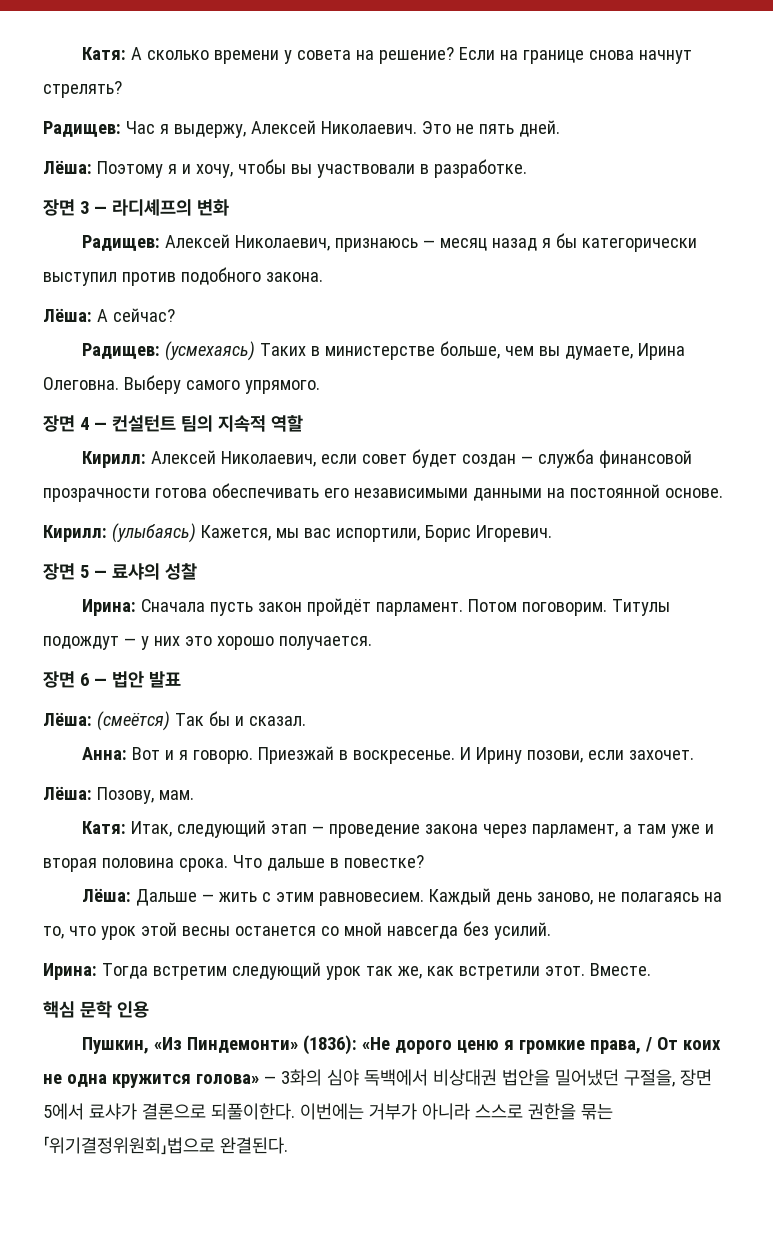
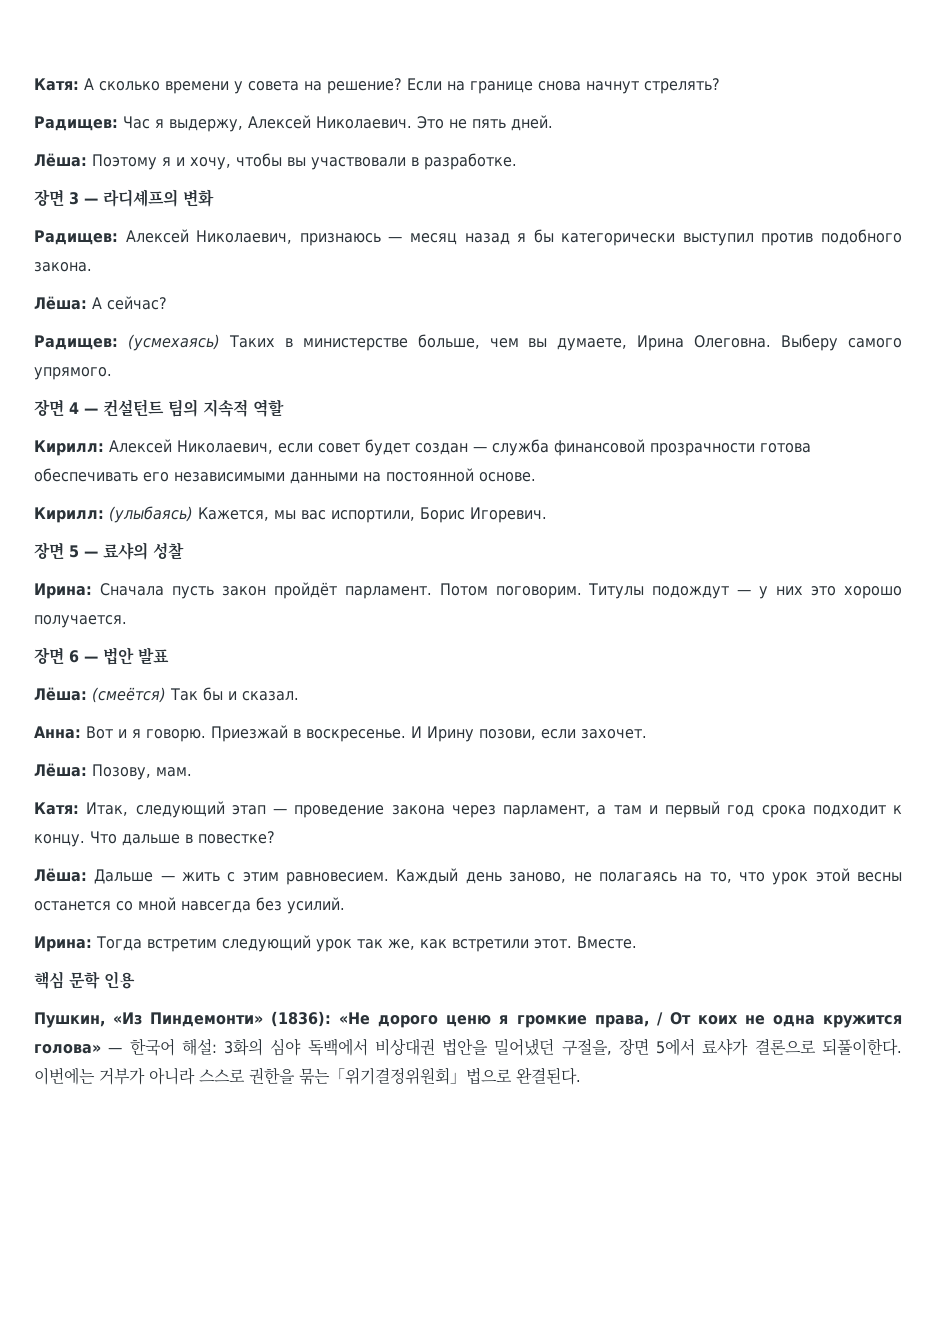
- Катя: Итак, следующий этап — проведение закона через парламент, а там уже и вторая половина срока.
+ Катя: Итак, следующий этап — проведение закона через парламент, а там и первый год срока подходит к концу.
- Пушкин, «Из Пиндемонти» (1836): «Не дорого ценю я громкие права, / От коих не одна кружится голова» — 3화의 심야 독백에서 비상대권 법안을 밀어냈던 구절을, 장면 5에서 료샤가 결론으로 되풀이한다.
+ Пушкин, «Из Пиндемонти» (1836): «Не дорого ценю я громкие права, / От коих не одна кружится голова» — 한국어 해설: 3화의 심야 독백에서 비상대권 법안을 밀어냈던 구절을, 장면 5에서 료샤가 결론으로 되풀이한다.

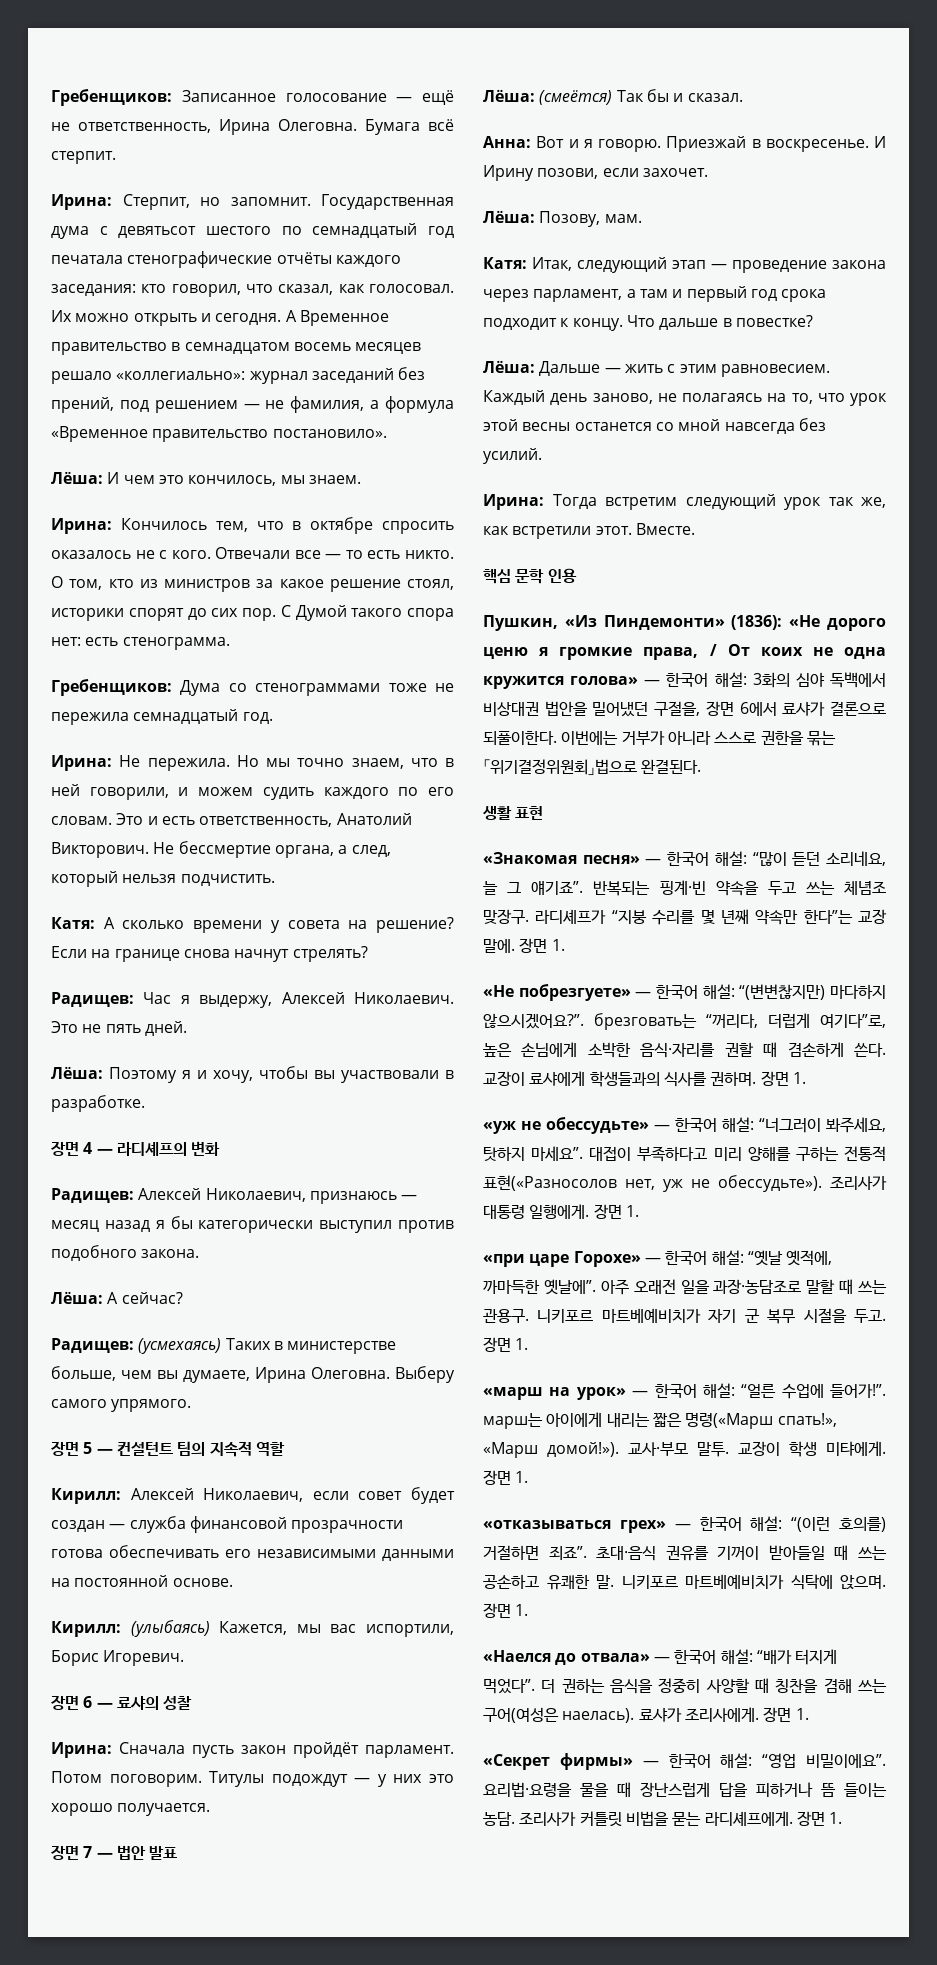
+ Гребенщиков: Записанное голосование — ещё не ответственность, Ирина Олеговна. Бумага всё стерпит.
+ Ирина: Стерпит, но запомнит. Государственная дума с девятьсот шестого по семнадцатый год печатала стенографические отчёты каждого заседания: кто говорил, что сказал, как голосовал. Их можно открыть и сегодня. А Временное правительство в семнадцатом восемь месяцев решало «коллегиально»: журнал заседаний без прений, под решением — не фамилия, а формула «Временное правительство постановило».
+ Лёша: И чем это кончилось, мы знаем.
+ Ирина: Кончилось тем, что в октябре спросить оказалось не с кого. Отвечали все — то есть никто. О том, кто из министров за какое решение стоял, историки спорят до сих пор. С Думой такого спора нет: есть стенограмма.
+ Гребенщиков: Дума со стенограммами тоже не пережила семнадцатый год.
+ Ирина: Не пережила. Но мы точно знаем, что в ней говорили, и можем судить каждого по его словам. Это и есть ответственность, Анатолий Викторович. Не бессмертие органа, а след, который нельзя подчистить.
- 장면 3 — 라디셰프의 변화
+ 장면 4 — 라디셰프의 변화
- 장면 4 — 컨설턴트 팀의 지속적 역할
+ 장면 5 — 컨설턴트 팀의 지속적 역할
- 장면 5 — 료샤의 성찰
+ 장면 6 — 료샤의 성찰
- 장면 6 — 법안 발표
+ 장면 7 — 법안 발표
- Пушкин, «Из Пиндемонти» (1836): «Не дорого ценю я громкие права, / От коих не одна кружится голова» — 한국어 해설: 3화의 심야 독백에서 비상대권 법안을 밀어냈던 구절을, 장면 5에서 료샤가 결론으로 되풀이한다.
+ Пушкин, «Из Пиндемонти» (1836): «Не дорого ценю я громкие права, / От коих не одна кружится голова» — 한국어 해설: 3화의 심야 독백에서 비상대권 법안을 밀어냈던 구절을, 장면 6에서 료샤가 결론으로 되풀이한다.
+ 생활 표현
+ «Знакомая песня» — 한국어 해설: “많이 듣던 소리네요, 늘 그 얘기죠”. 반복되는 핑계·빈 약속을 두고 쓰는 체념조 맞장구. 라디셰프가 “지붕 수리를 몇 년째 약속만 한다”는 교장 말에. 장면 1.
+ «Не побрезгуете» — 한국어 해설: “(변변찮지만) 마다하지 않으시겠어요?”. брезговать는 “꺼리다, 더럽게 여기다”로, 높은 손님에게 소박한 음식·자리를 권할 때 겸손하게 쓴다. 교장이 료샤에게 학생들과의 식사를 권하며. 장면 1.
+ «уж не обессудьте» — 한국어 해설: “너그러이 봐주세요, 탓하지 마세요”. 대접이 부족하다고 미리 양해를 구하는 전통적 표현(«Разносолов нет, уж не обессудьте»). 조리사가 대통령 일행에게. 장면 1.
+ «при царе Горохе» — 한국어 해설: “옛날 옛적에, 까마득한 옛날에”. 아주 오래전 일을 과장·농담조로 말할 때 쓰는 관용구. 니키포르 마트베예비치가 자기 군 복무 시절을 두고. 장면 1.
+ «марш на урок» — 한국어 해설: “얼른 수업에 들어가!”. марш는 아이에게 내리는 짧은 명령(«Марш спать!», «Марш домой!»). 교사·부모 말투. 교장이 학생 미탸에게. 장면 1.
+ «отказываться грех» — 한국어 해설: “(이런 호의를) 거절하면 죄죠”. 초대·음식 권유를 기꺼이 받아들일 때 쓰는 공손하고 유쾌한 말. 니키포르 마트베예비치가 식탁에 앉으며. 장면 1.
+ «Наелся до отвала» — 한국어 해설: “배가 터지게 먹었다”. 더 권하는 음식을 정중히 사양할 때 칭찬을 겸해 쓰는 구어(여성은 наелась). 료샤가 조리사에게. 장면 1.
+ «Секрет фирмы» — 한국어 해설: “영업 비밀이에요”. 요리법·요령을 물을 때 장난스럽게 답을 피하거나 뜸 들이는 농담. 조리사가 커틀릿 비법을 묻는 라디셰프에게. 장면 1.

